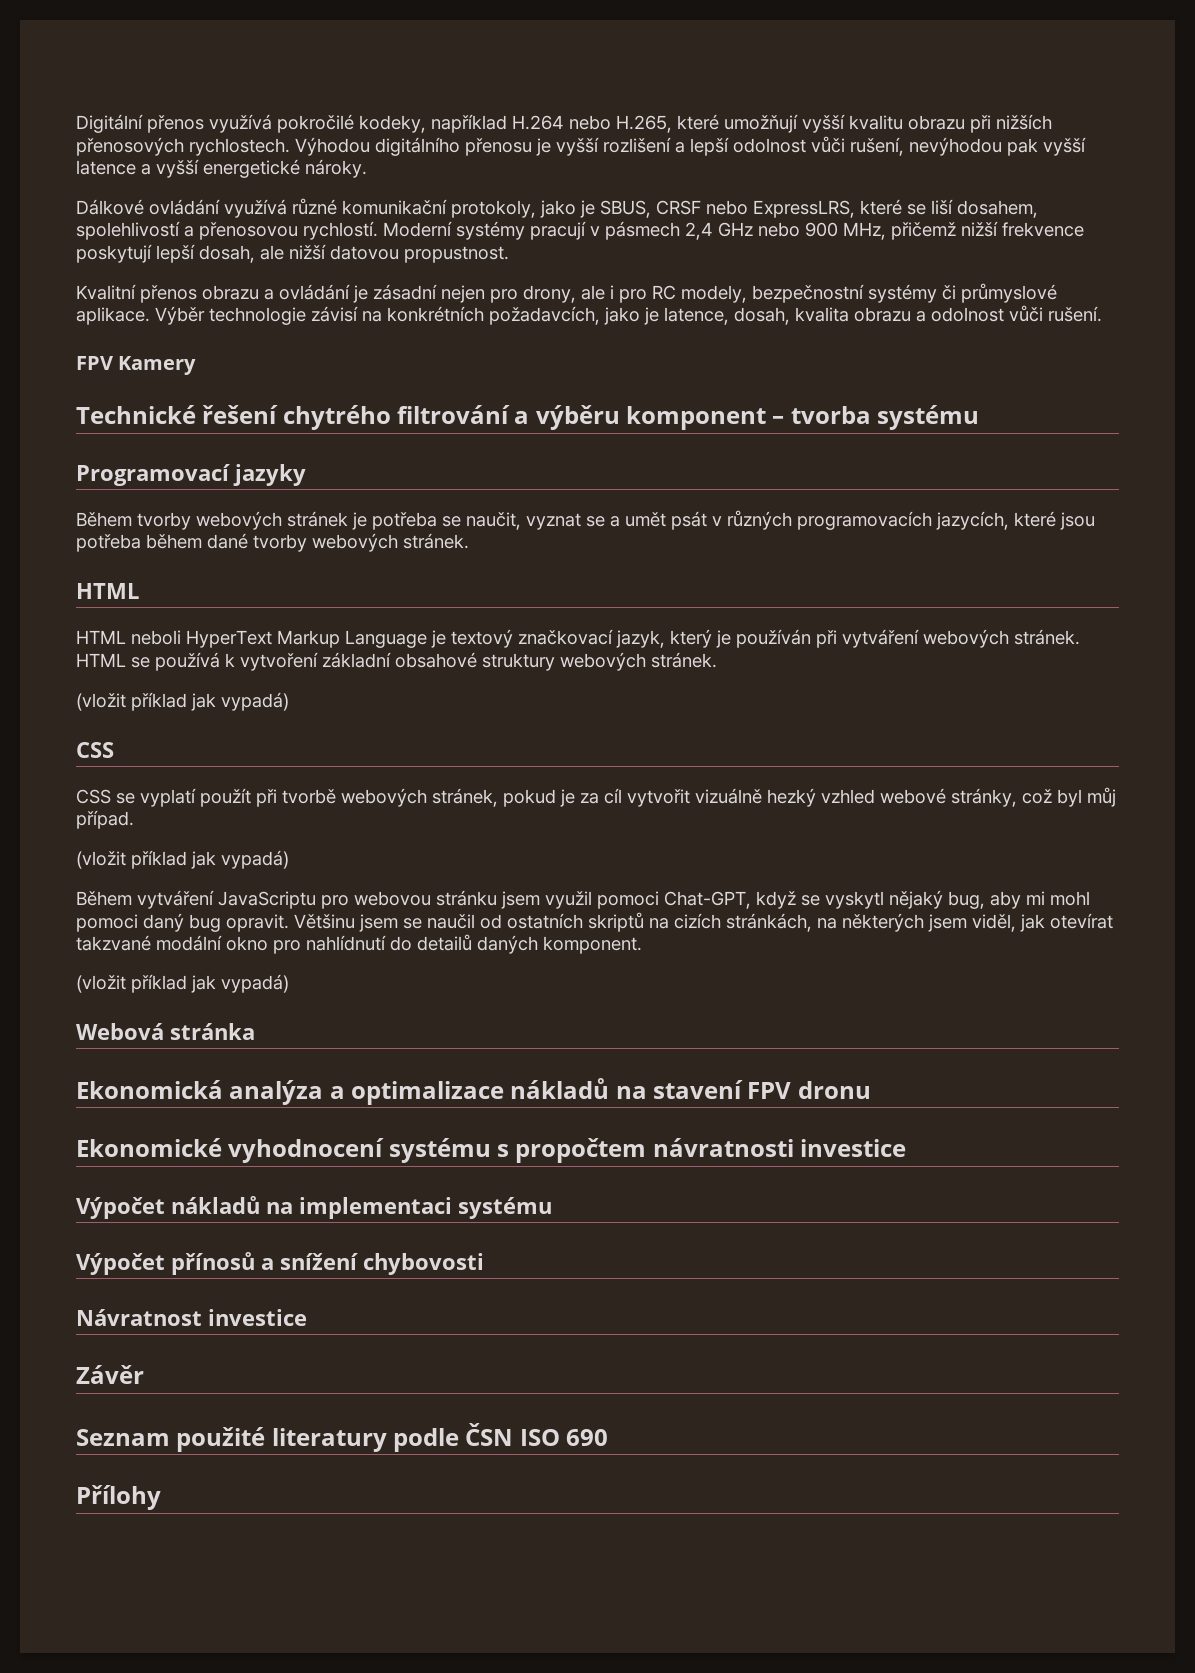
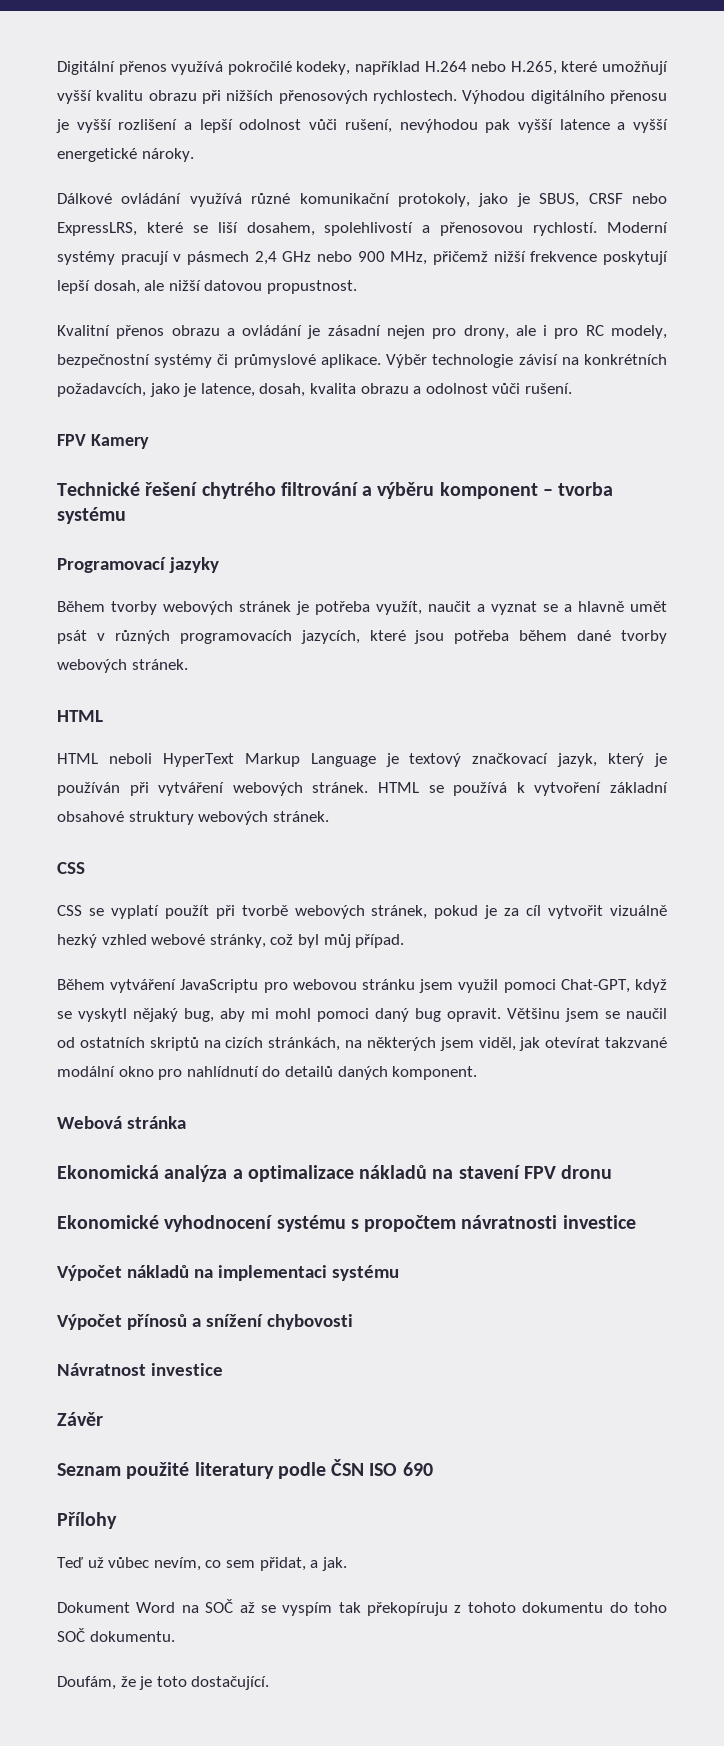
- Během tvorby webových stránek je potřeba se naučit, vyznat se a umět psát v různých programovacích jazycích, které jsou potřeba během dané tvorby webových stránek.
+ Během tvorby webových stránek je potřeba využít, naučit a vyznat se a hlavně umět psát v různých programovacích jazycích, které jsou potřeba během dané tvorby webových stránek.
  HTML se používá k vytvoření základní obsahové struktury webových stránek.
- (vložit příklad jak vypadá)
  CSS se vyplatí použít při tvorbě webových stránek, pokud je za cíl vytvořit vizuálně hezký vzhled webové stránky, což byl můj případ.
- (vložit příklad jak vypadá)
  Většinu jsem se naučil od ostatních skriptů na cizích stránkách, na některých jsem viděl, jak otevírat takzvané modální okno pro nahlídnutí do detailů daných komponent.
- (vložit příklad jak vypadá)
+ Teď už vůbec nevím, co sem přidat, a jak.
+ Dokument Word na SOČ až se vyspím tak překopíruju z tohoto dokumentu do toho SOČ dokumentu.
+ Doufám, že je toto dostačující.

